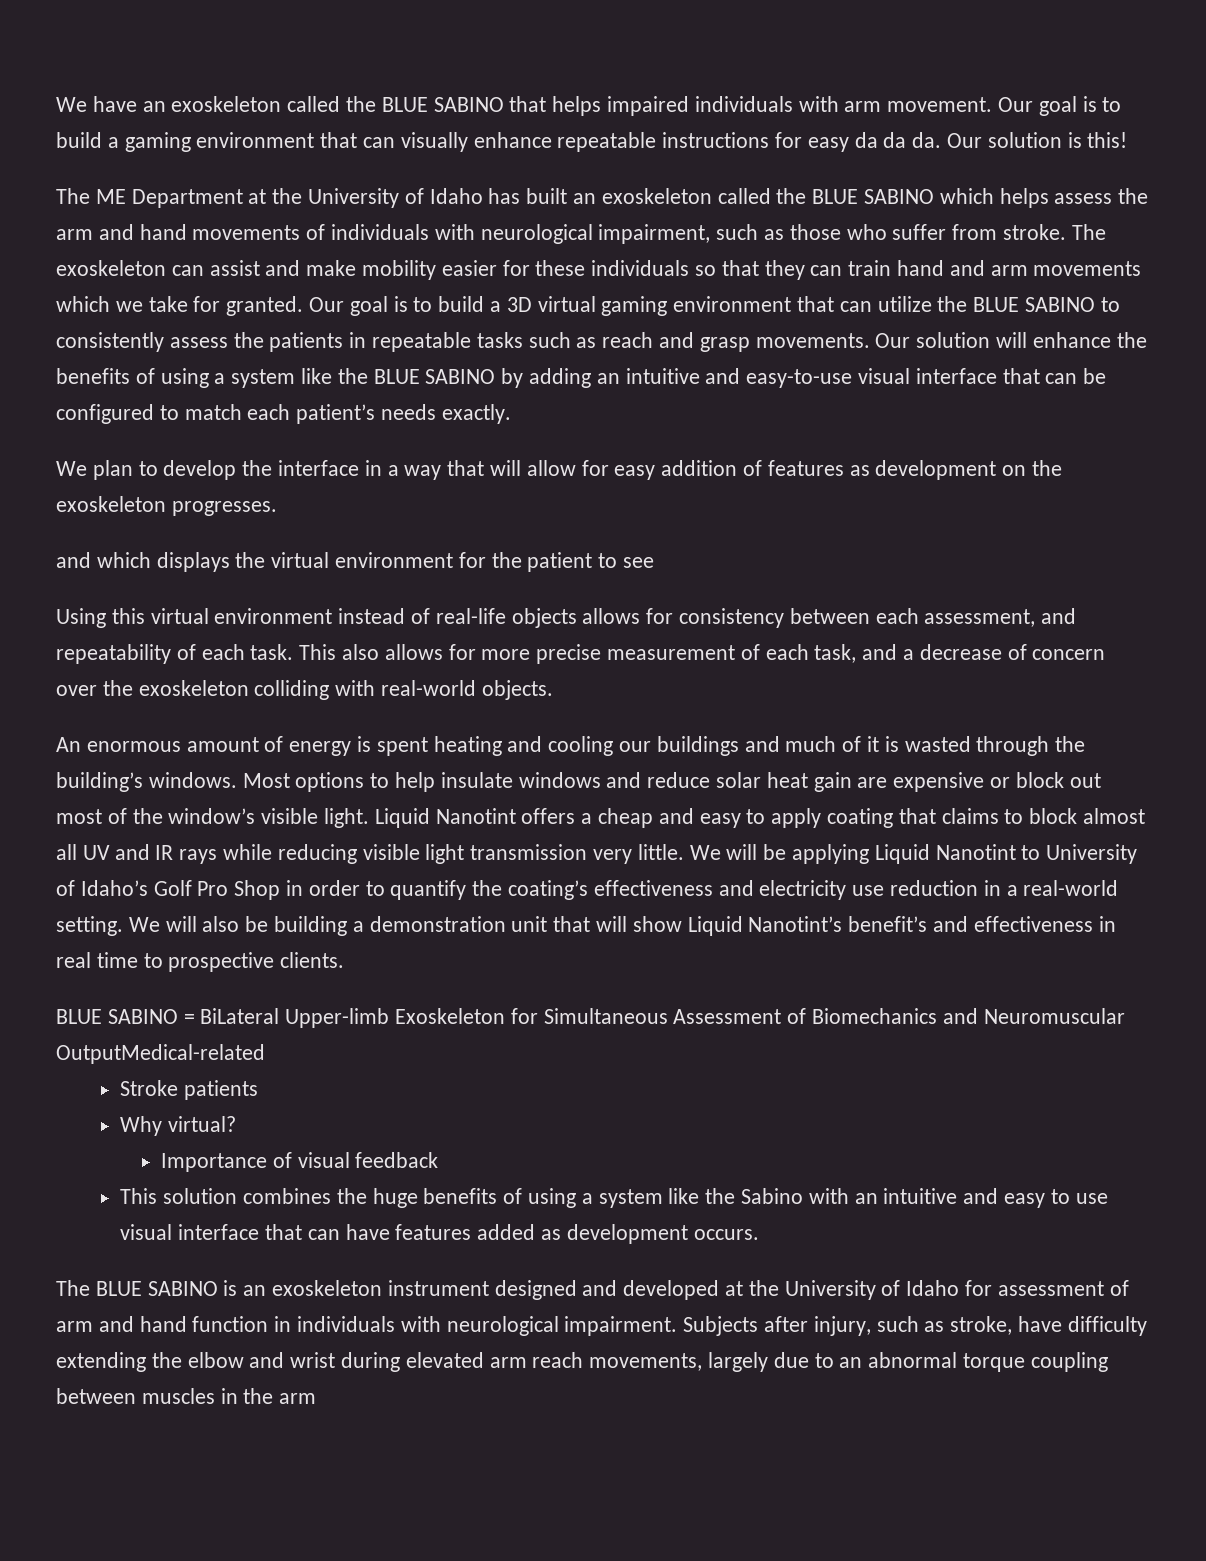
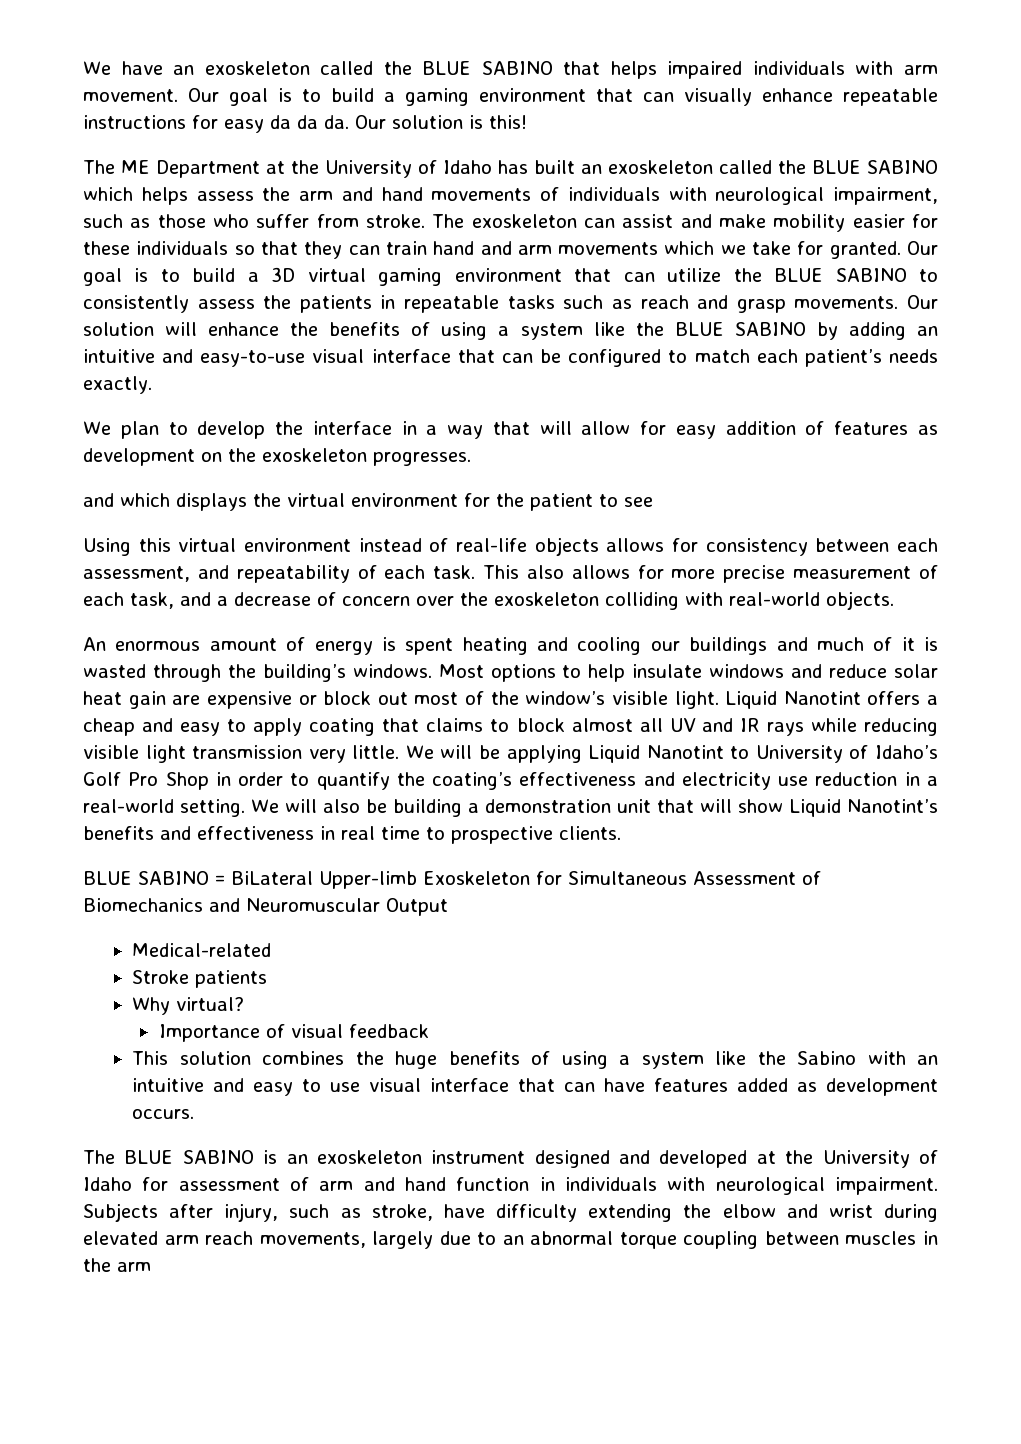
- We will also be building a demonstration unit that will show Liquid Nanotint’s benefit’s and effectiveness in real time to prospective clients.
+ We will also be building a demonstration unit that will show Liquid Nanotint’s benefits and effectiveness in real time to prospective clients.
- BLUE SABINO = BiLateral Upper-limb Exoskeleton for Simultaneous Assessment of Biomechanics and Neuromuscular OutputMedical-related
+ BLUE SABINO = BiLateral Upper-limb Exoskeleton for Simultaneous Assessment of Biomechanics and Neuromuscular Output
+ Medical-related

